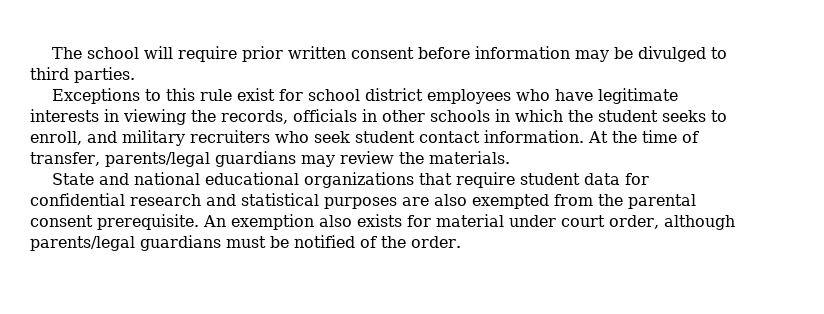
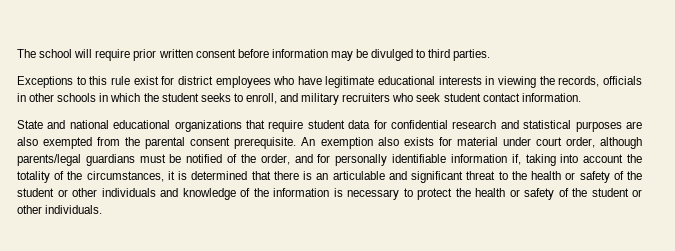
- Exceptions to this rule exist for school district employees who have legitimate interests in viewing the records, officials in other schools in which the student seeks to enroll, and military recruiters who seek student contact information. At the time of transfer, parents/legal guardians may review the materials.
+ Exceptions to this rule exist for district employees who have legitimate educational interests in viewing the records, officials in other schools in which the student seeks to enroll, and military recruiters who seek student contact information.
- An exemption also exists for material under court order, although parents/legal guardians must be notified of the order.
+ An exemption also exists for material under court order, although parents/legal guardians must be notified of the order, and for personally identifiable information if, taking into account the totality of the circumstances, it is determined that there is an articulable and significant threat to the health or safety of the student or other individuals and knowledge of the information is necessary to protect the health or safety of the student or other individuals.

